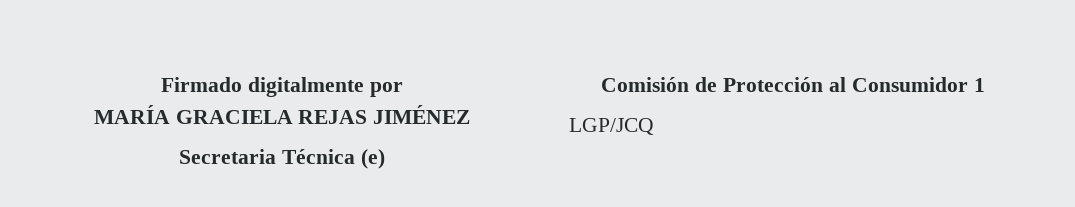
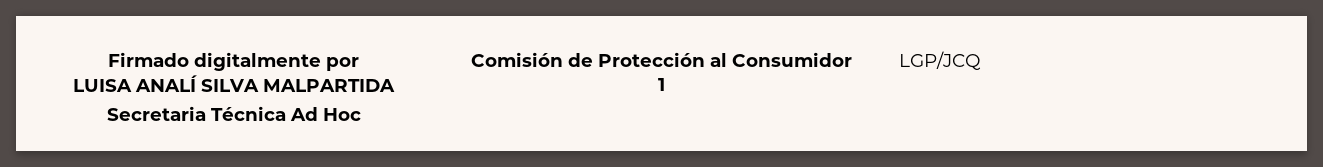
- MARÍA GRACIELA REJAS JIMÉNEZ
+ LUISA ANALÍ SILVA MALPARTIDA
- Secretaria Técnica (e)
+ Secretaria Técnica Ad Hoc

